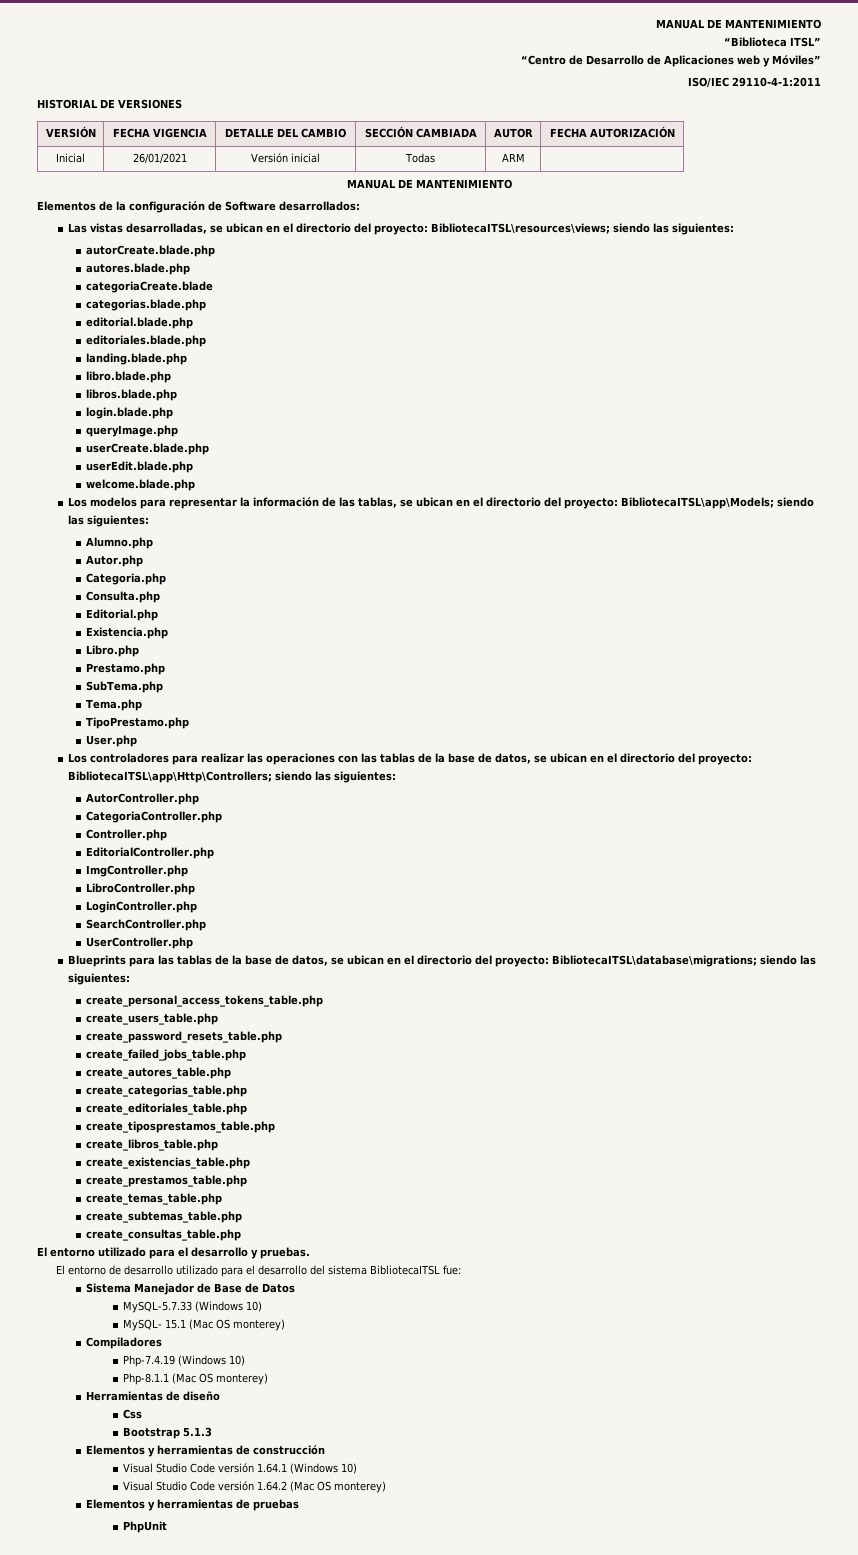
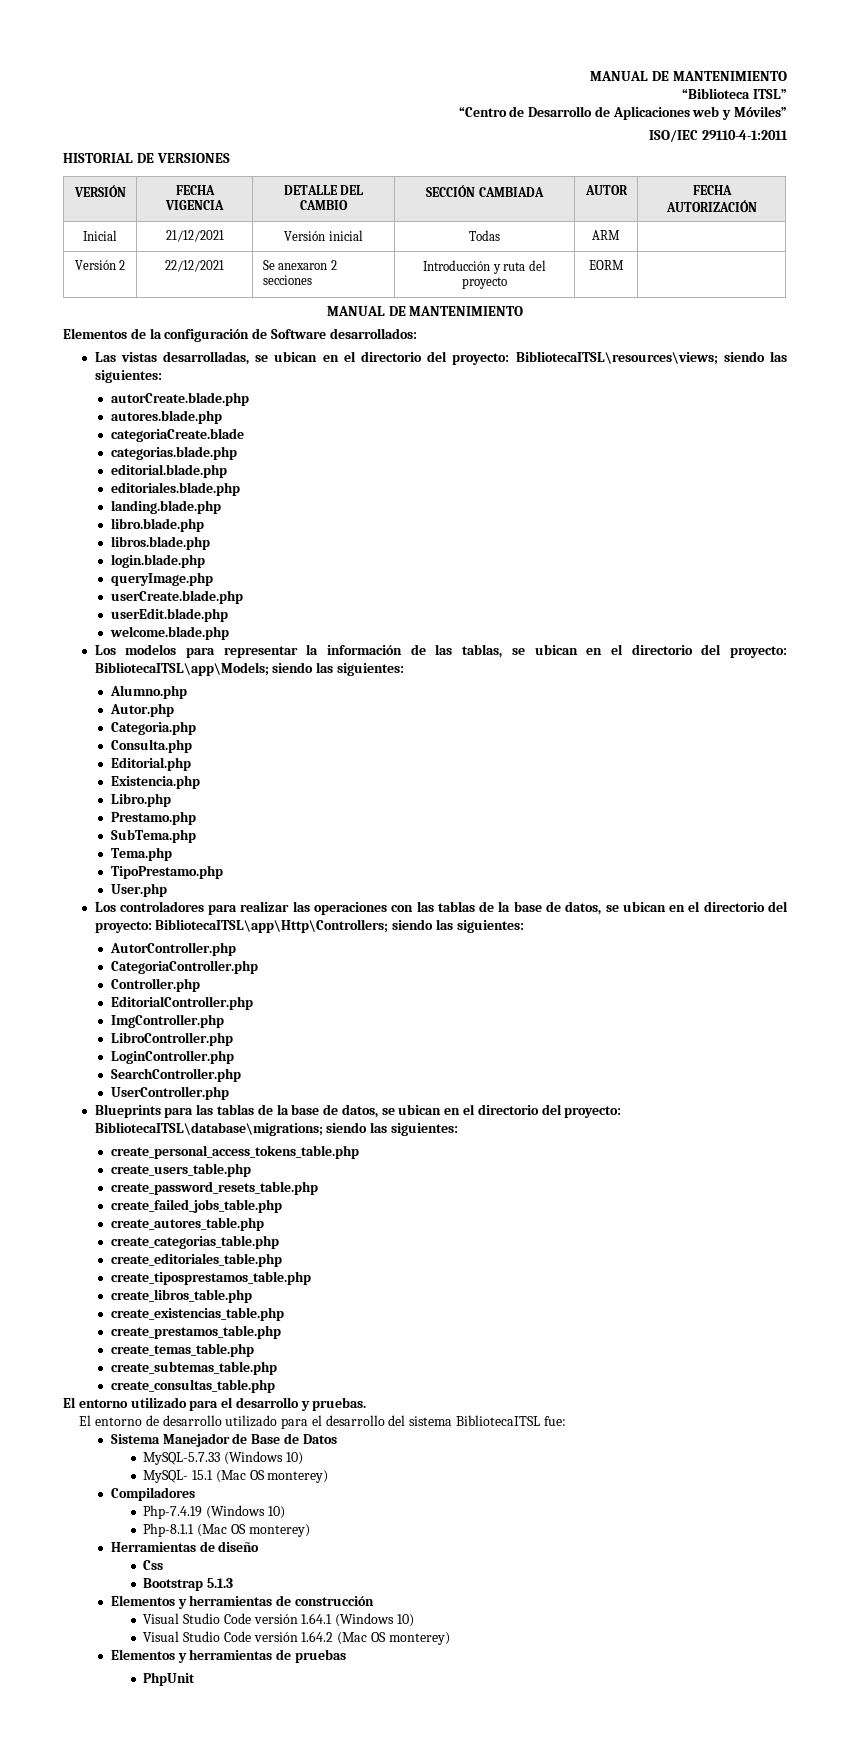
- Inicial | 26/01/2021 | Versión inicial | Todas | ARM |
+ Inicial | 21/12/2021 | Versión inicial | Todas | ARM |
+ Versión 2 | 22/12/2021 | Se anexaron 2 secciones | Introducción y ruta del proyecto | EORM |

